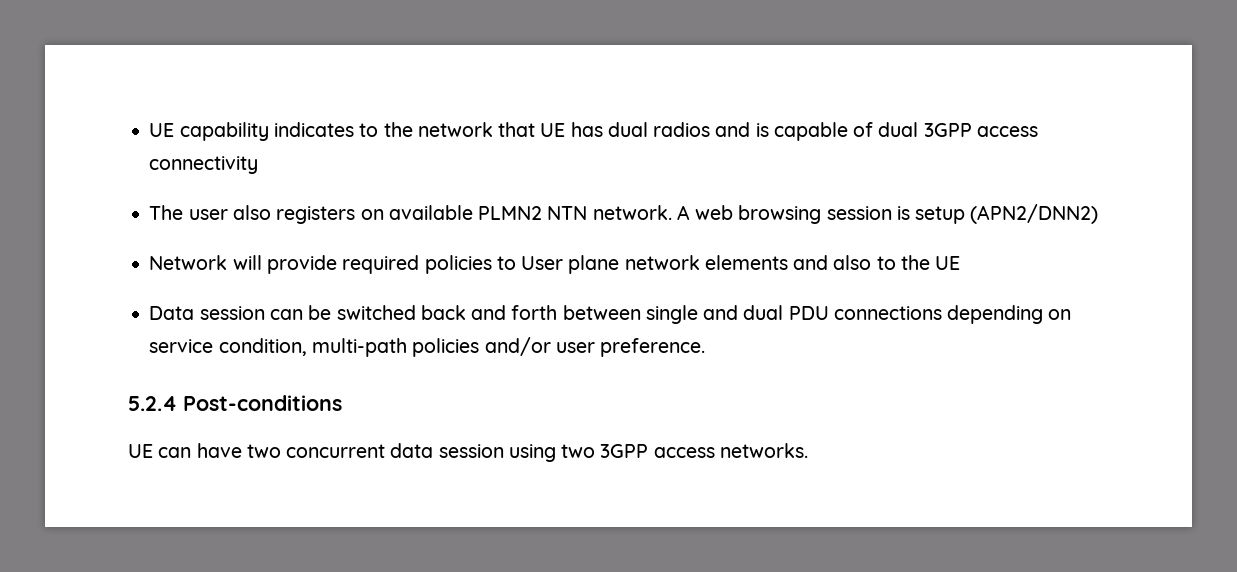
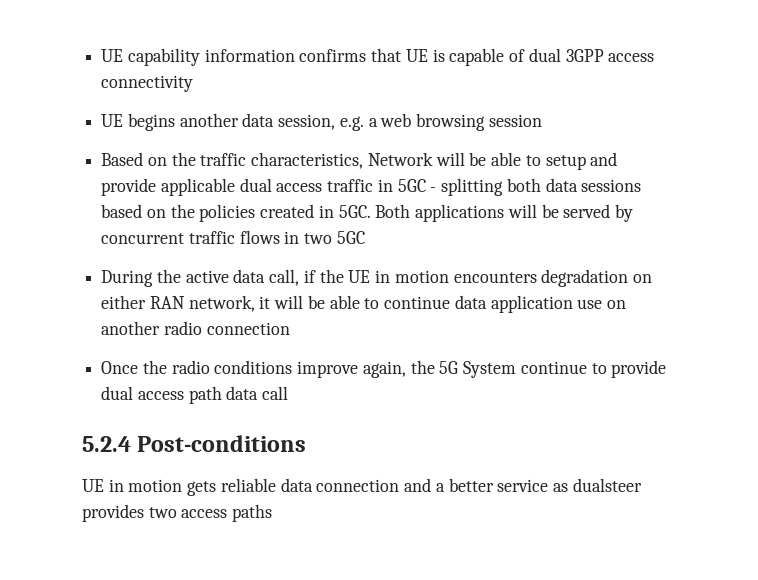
- UE capability indicates to the network that UE has dual radios and is capable of dual 3GPP access connectivity
+ UE capability information confirms that UE is capable of dual 3GPP access connectivity
- The user also registers on available PLMN2 NTN network. A web browsing session is setup (APN2/DNN2)
- Network will provide required policies to User plane network elements and also to the UE
- Data session can be switched back and forth between single and dual PDU connections depending on service condition, multi-path policies and/or user preference.
+ UE begins another data session, e.g. a web browsing session
+ Based on the traffic characteristics, Network will be able to setup and provide applicable dual access traffic in 5GC - splitting both data sessions based on the policies created in 5GC. Both applications will be served by concurrent traffic flows in two 5GC
+ During the active data call, if the UE in motion encounters degradation on either RAN network, it will be able to continue data application use on another radio connection
+ Once the radio conditions improve again, the 5G System continue to provide dual access path data call
  5.2.4 Post-conditions
- UE can have two concurrent data session using two 3GPP access networks.
+ UE in motion gets reliable data connection and a better service as dualsteer provides two access paths

